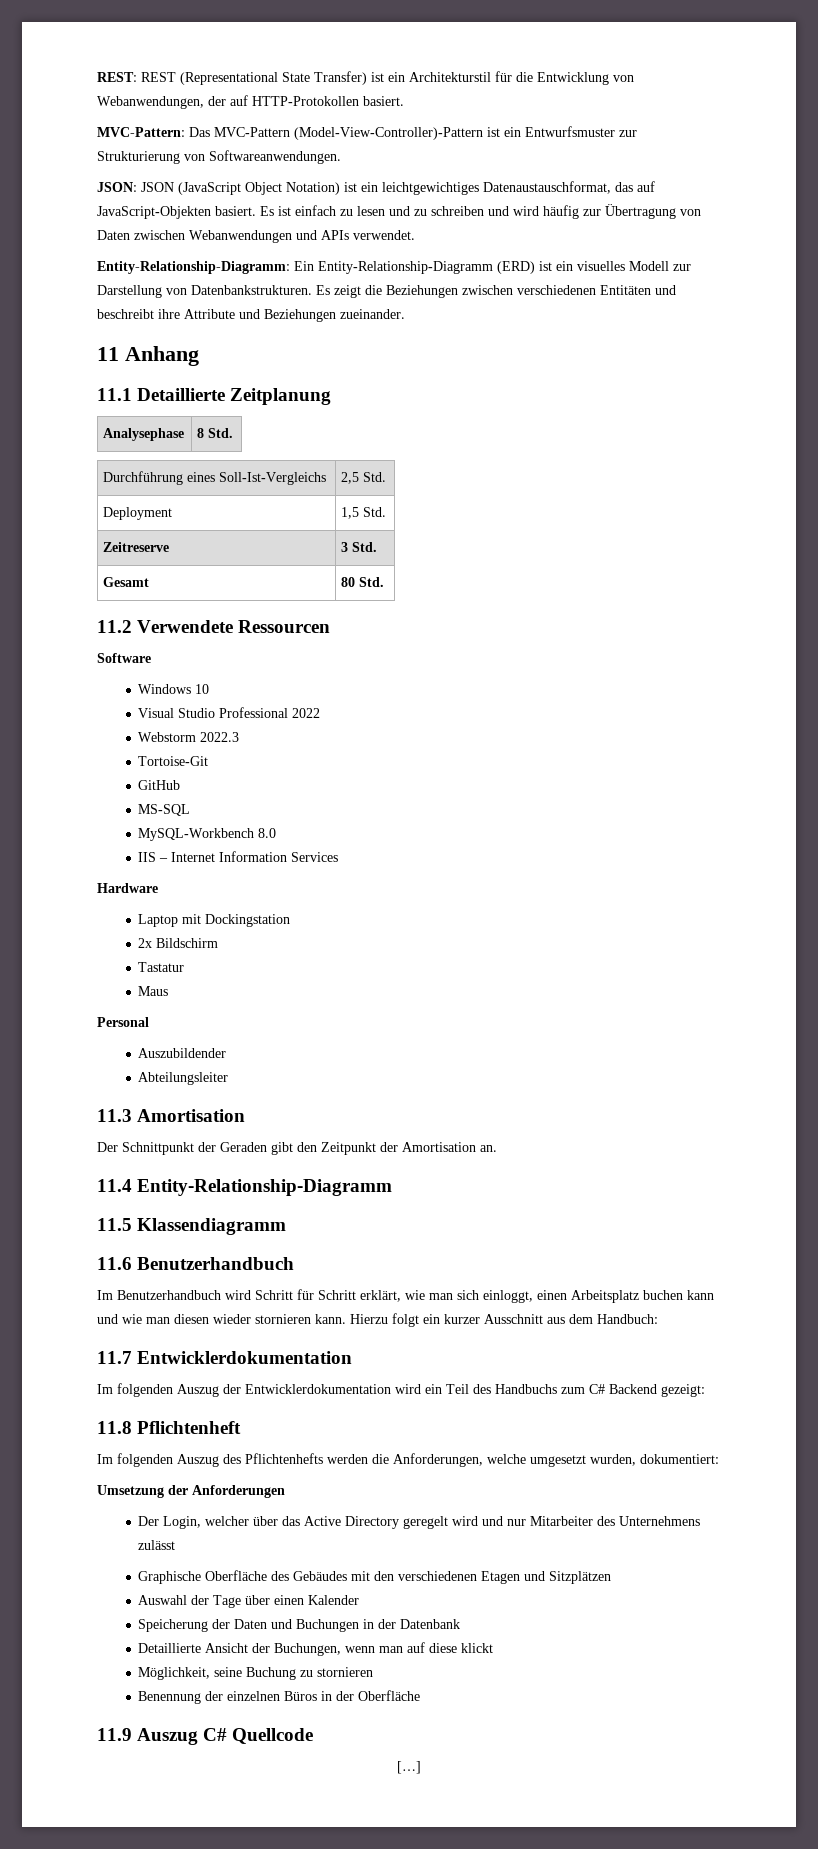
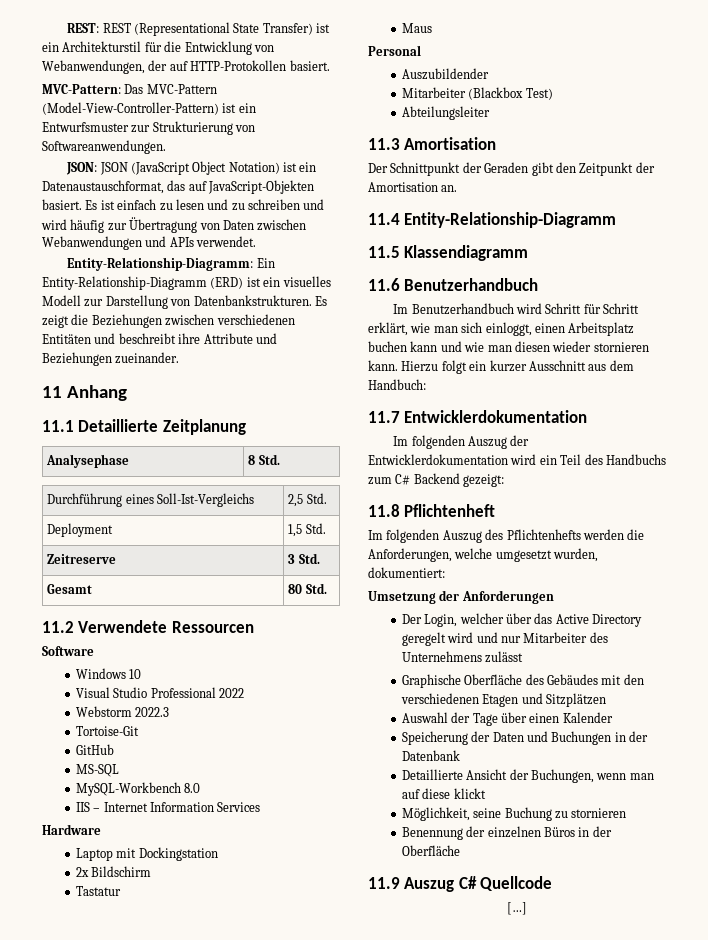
- MVC-Pattern: Das MVC-Pattern (Model-View-Controller)-Pattern ist ein Entwurfsmuster zur Strukturierung von Softwareanwendungen.
+ MVC-Pattern: Das MVC-Pattern (Model-View-Controller-Pattern) ist ein Entwurfsmuster zur Strukturierung von Softwareanwendungen.
- JSON: JSON (JavaScript Object Notation) ist ein leichtgewichtiges Datenaustauschformat, das auf JavaScript-Objekten basiert.
+ JSON: JSON (JavaScript Object Notation) ist ein Datenaustauschformat, das auf JavaScript-Objekten basiert.
+ Mitarbeiter (Blackbox Test)

